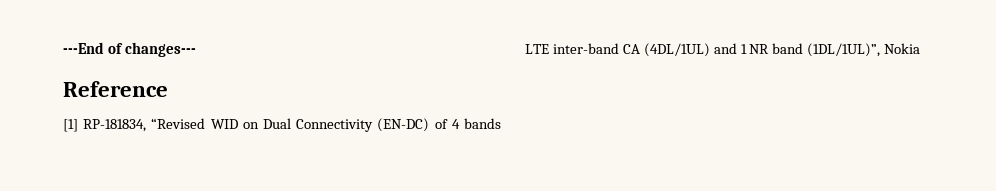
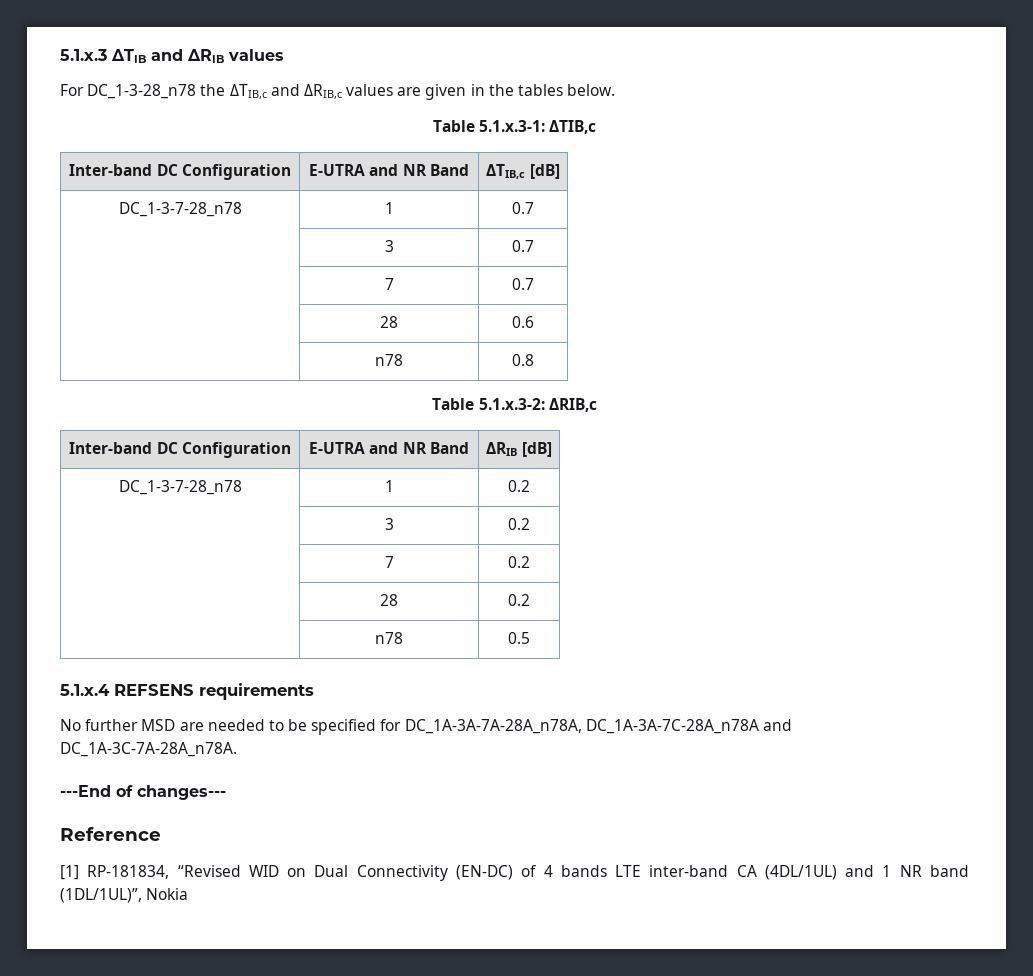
+ 5.1.x.3 ∆TIB and ∆RIB values
+ For DC_1-3-28_n78 the ΔTIB,c and ΔRIB,c values are given in the tables below.
+ Table 5.1.x.3-1: ΔTIB,c
+ Inter-band DC Configuration | E-UTRA and NR Band | ΔTIB,c [dB]
+ DC_1-3-7-28_n78 | 1 | 0.7
+ | 3 | 0.7
+ | 7 | 0.7
+ | 28 | 0.6
+ | n78 | 0.8
+ Table 5.1.x.3-2: ΔRIB,c
+ Inter-band DC Configuration | E-UTRA and NR Band | ΔRIB [dB]
+ DC_1-3-7-28_n78 | 1 | 0.2
+ | 3 | 0.2
+ | 7 | 0.2
+ | 28 | 0.2
+ | n78 | 0.5
+ 5.1.x.4 REFSENS requirements
+ No further MSD are needed to be specified for DC_1A-3A-7A-28A_n78A, DC_1A-3A-7C-28A_n78A and DC_1A-3C-7A-28A_n78A.

